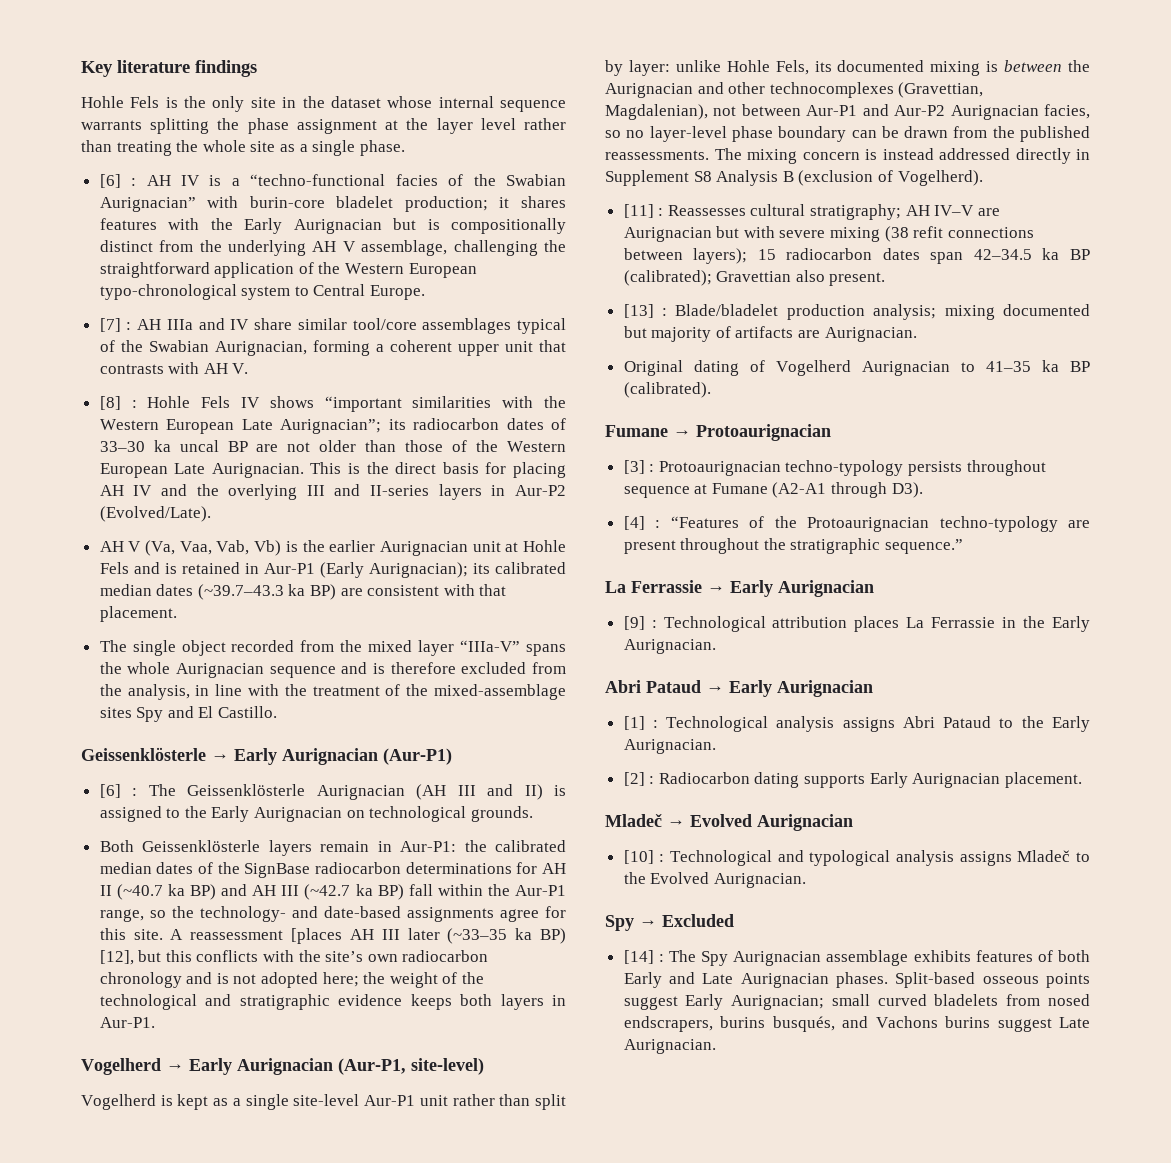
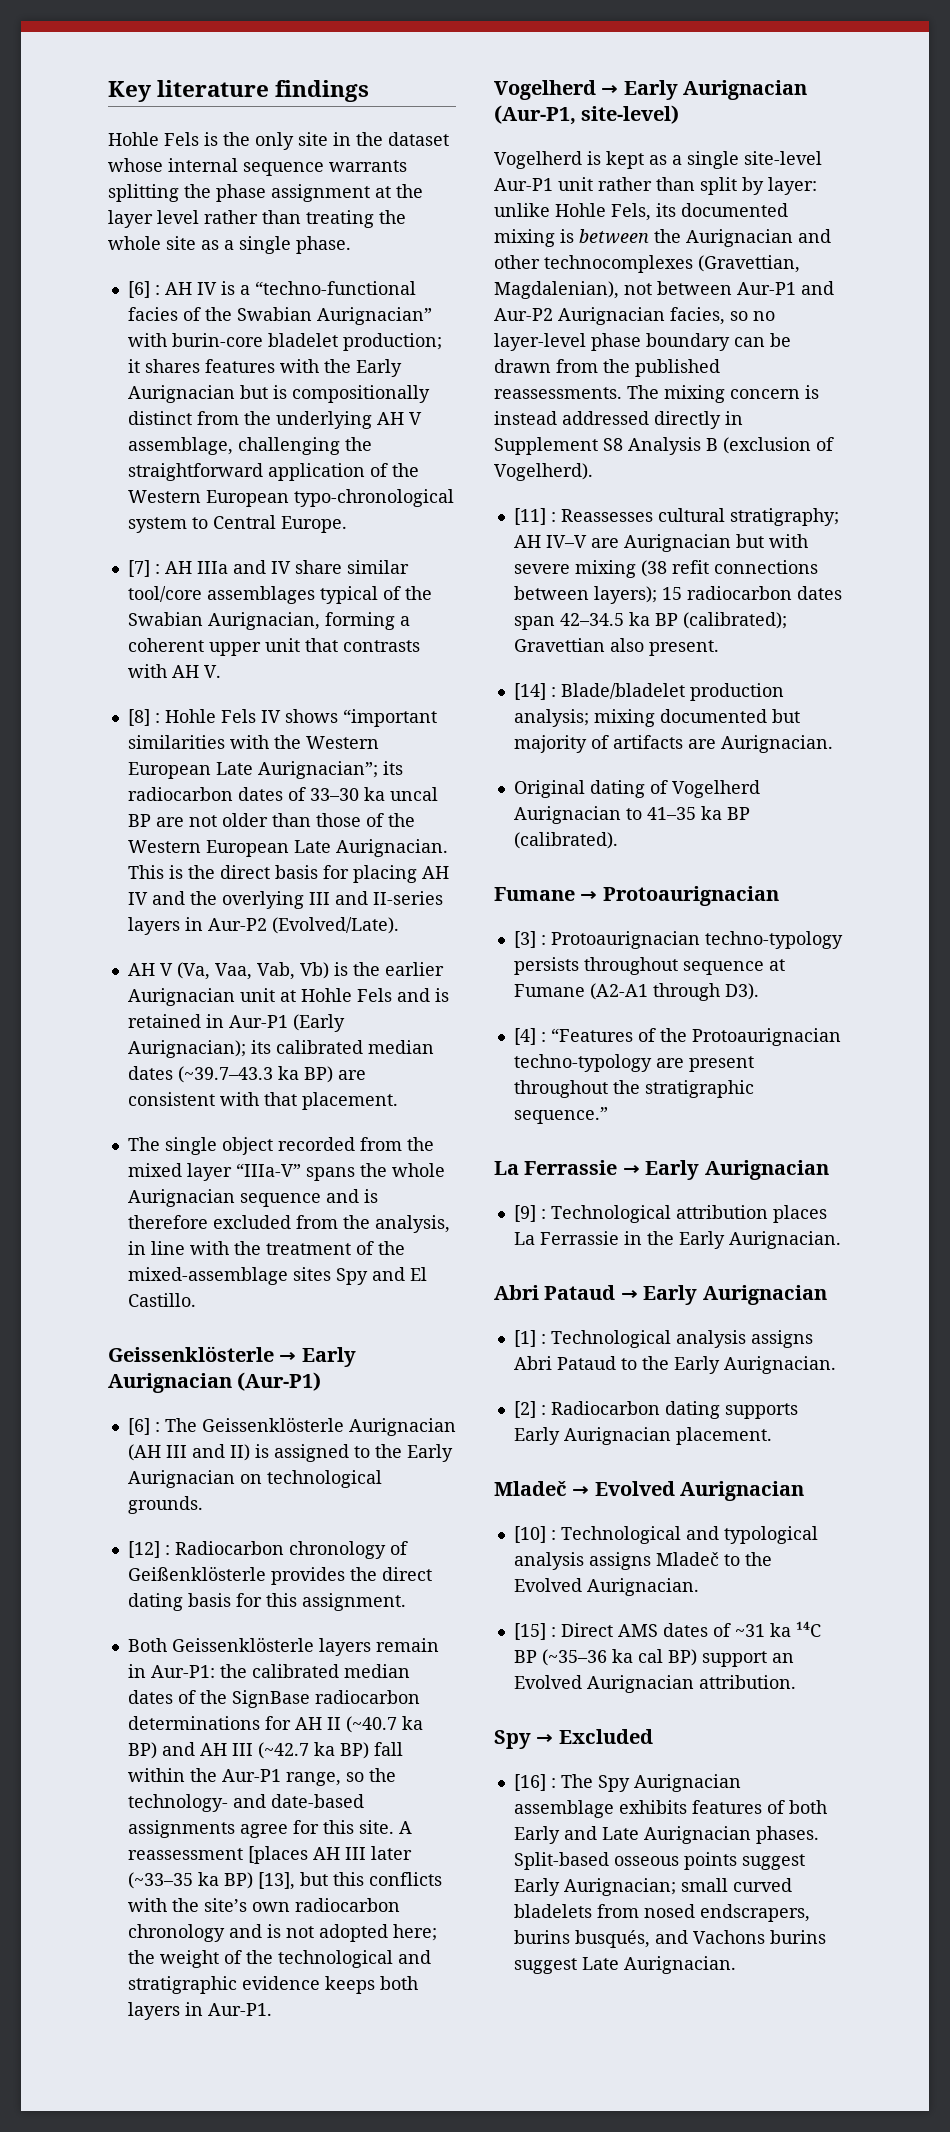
+ [12] : Radiocarbon chronology of Geißenklösterle provides the direct dating basis for this assignment.
- A reassessment [places AH III later (~33–35 ka BP) [12], but this conflicts with the site’s own radiocarbon chronology and is not adopted here; the weight of the technological and stratigraphic evidence keeps both layers in Aur-P1.
+ A reassessment [places AH III later (~33–35 ka BP) [13], but this conflicts with the site’s own radiocarbon chronology and is not adopted here; the weight of the technological and stratigraphic evidence keeps both layers in Aur-P1.
- [13] : Blade/bladelet production analysis; mixing documented but majority of artifacts are Aurignacian.
+ [14] : Blade/bladelet production analysis; mixing documented but majority of artifacts are Aurignacian.
+ [15] : Direct AMS dates of ~31 ka ¹⁴C BP (~35–36 ka cal BP) support an Evolved Aurignacian attribution.
- [14] : The Spy Aurignacian assemblage exhibits features of both Early and Late Aurignacian phases.
+ [16] : The Spy Aurignacian assemblage exhibits features of both Early and Late Aurignacian phases.

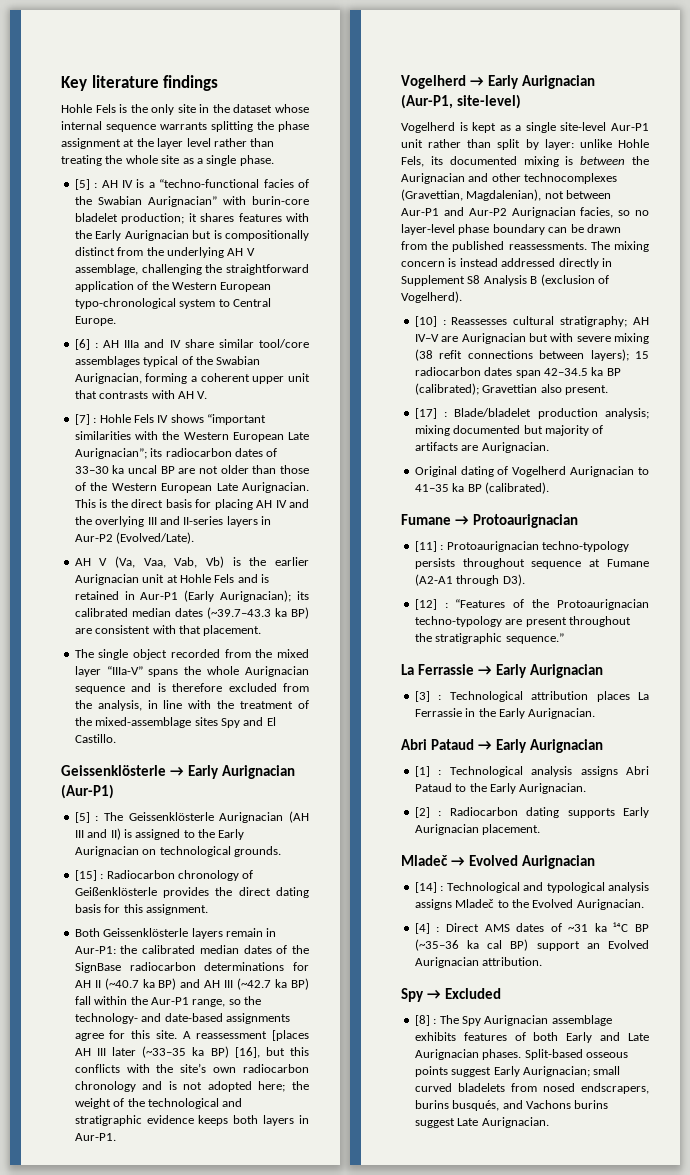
- [6] : AH IV is a “techno-functional facies of the Swabian Aurignacian” with burin-core bladelet production; it shares features with the Early Aurignacian but is compositionally distinct from the underlying AH V assemblage, challenging the straightforward application of the Western European typo-chronological system to Central Europe.
+ [5] : AH IV is a “techno-functional facies of the Swabian Aurignacian” with burin-core bladelet production; it shares features with the Early Aurignacian but is compositionally distinct from the underlying AH V assemblage, challenging the straightforward application of the Western European typo-chronological system to Central Europe.
- [7] : AH IIIa and IV share similar tool/core assemblages typical of the Swabian Aurignacian, forming a coherent upper unit that contrasts with AH V.
+ [6] : AH IIIa and IV share similar tool/core assemblages typical of the Swabian Aurignacian, forming a coherent upper unit that contrasts with AH V.
- [8] : Hohle Fels IV shows “important similarities with the Western European Late Aurignacian”; its radiocarbon dates of 33–30 ka uncal BP are not older than those of the Western European Late Aurignacian.
+ [7] : Hohle Fels IV shows “important similarities with the Western European Late Aurignacian”; its radiocarbon dates of 33–30 ka uncal BP are not older than those of the Western European Late Aurignacian.
- [6] : The Geissenklösterle Aurignacian (AH III and II) is assigned to the Early Aurignacian on technological grounds.
+ [5] : The Geissenklösterle Aurignacian (AH III and II) is assigned to the Early Aurignacian on technological grounds.
- [12] : Radiocarbon chronology of Geißenklösterle provides the direct dating basis for this assignment.
+ [15] : Radiocarbon chronology of Geißenklösterle provides the direct dating basis for this assignment.
- A reassessment [places AH III later (~33–35 ka BP) [13], but this conflicts with the site’s own radiocarbon chronology and is not adopted here; the weight of the technological and stratigraphic evidence keeps both layers in Aur-P1.
+ A reassessment [places AH III later (~33–35 ka BP) [16], but this conflicts with the site’s own radiocarbon chronology and is not adopted here; the weight of the technological and stratigraphic evidence keeps both layers in Aur-P1.
- [11] : Reassesses cultural stratigraphy; AH IV–V are Aurignacian but with severe mixing (38 refit connections between layers); 15 radiocarbon dates span 42–34.5 ka BP (calibrated); Gravettian also present.
+ [10] : Reassesses cultural stratigraphy; AH IV–V are Aurignacian but with severe mixing (38 refit connections between layers); 15 radiocarbon dates span 42–34.5 ka BP (calibrated); Gravettian also present.
- [14] : Blade/bladelet production analysis; mixing documented but majority of artifacts are Aurignacian.
+ [17] : Blade/bladelet production analysis; mixing documented but majority of artifacts are Aurignacian.
- [3] : Protoaurignacian techno-typology persists throughout sequence at Fumane (A2-A1 through D3).
+ [11] : Protoaurignacian techno-typology persists throughout sequence at Fumane (A2-A1 through D3).
- [4] : “Features of the Protoaurignacian techno-typology are present throughout the stratigraphic sequence.”
+ [12] : “Features of the Protoaurignacian techno-typology are present throughout the stratigraphic sequence.”
- [9] : Technological attribution places La Ferrassie in the Early Aurignacian.
+ [3] : Technological attribution places La Ferrassie in the Early Aurignacian.
- [10] : Technological and typological analysis assigns Mladeč to the Evolved Aurignacian.
+ [14] : Technological and typological analysis assigns Mladeč to the Evolved Aurignacian.
- [15] : Direct AMS dates of ~31 ka ¹⁴C BP (~35–36 ka cal BP) support an Evolved Aurignacian attribution.
+ [4] : Direct AMS dates of ~31 ka ¹⁴C BP (~35–36 ka cal BP) support an Evolved Aurignacian attribution.
- [16] : The Spy Aurignacian assemblage exhibits features of both Early and Late Aurignacian phases.
+ [8] : The Spy Aurignacian assemblage exhibits features of both Early and Late Aurignacian phases.

